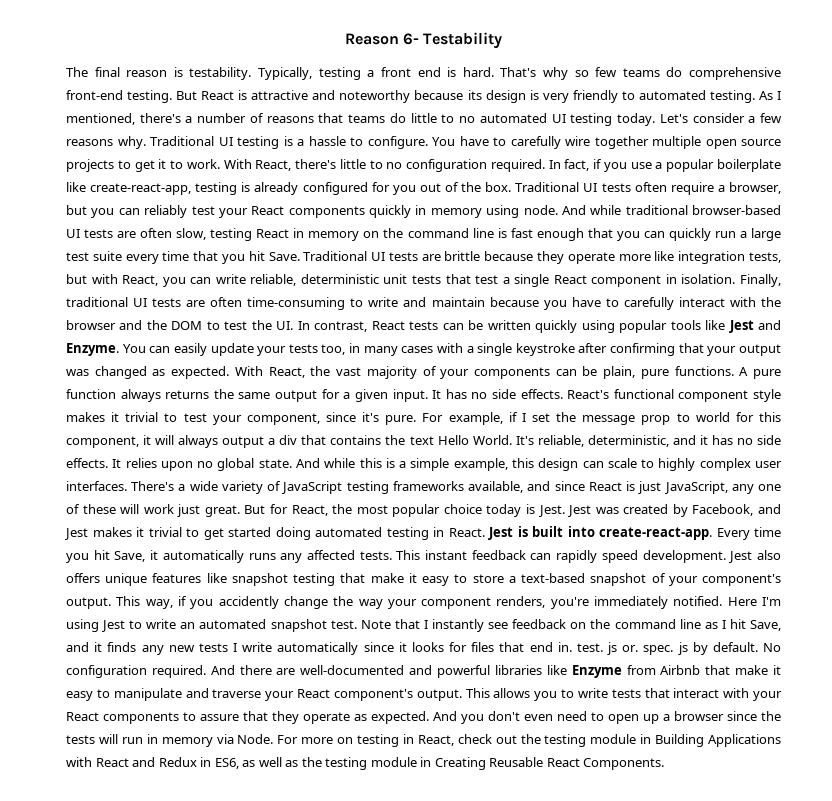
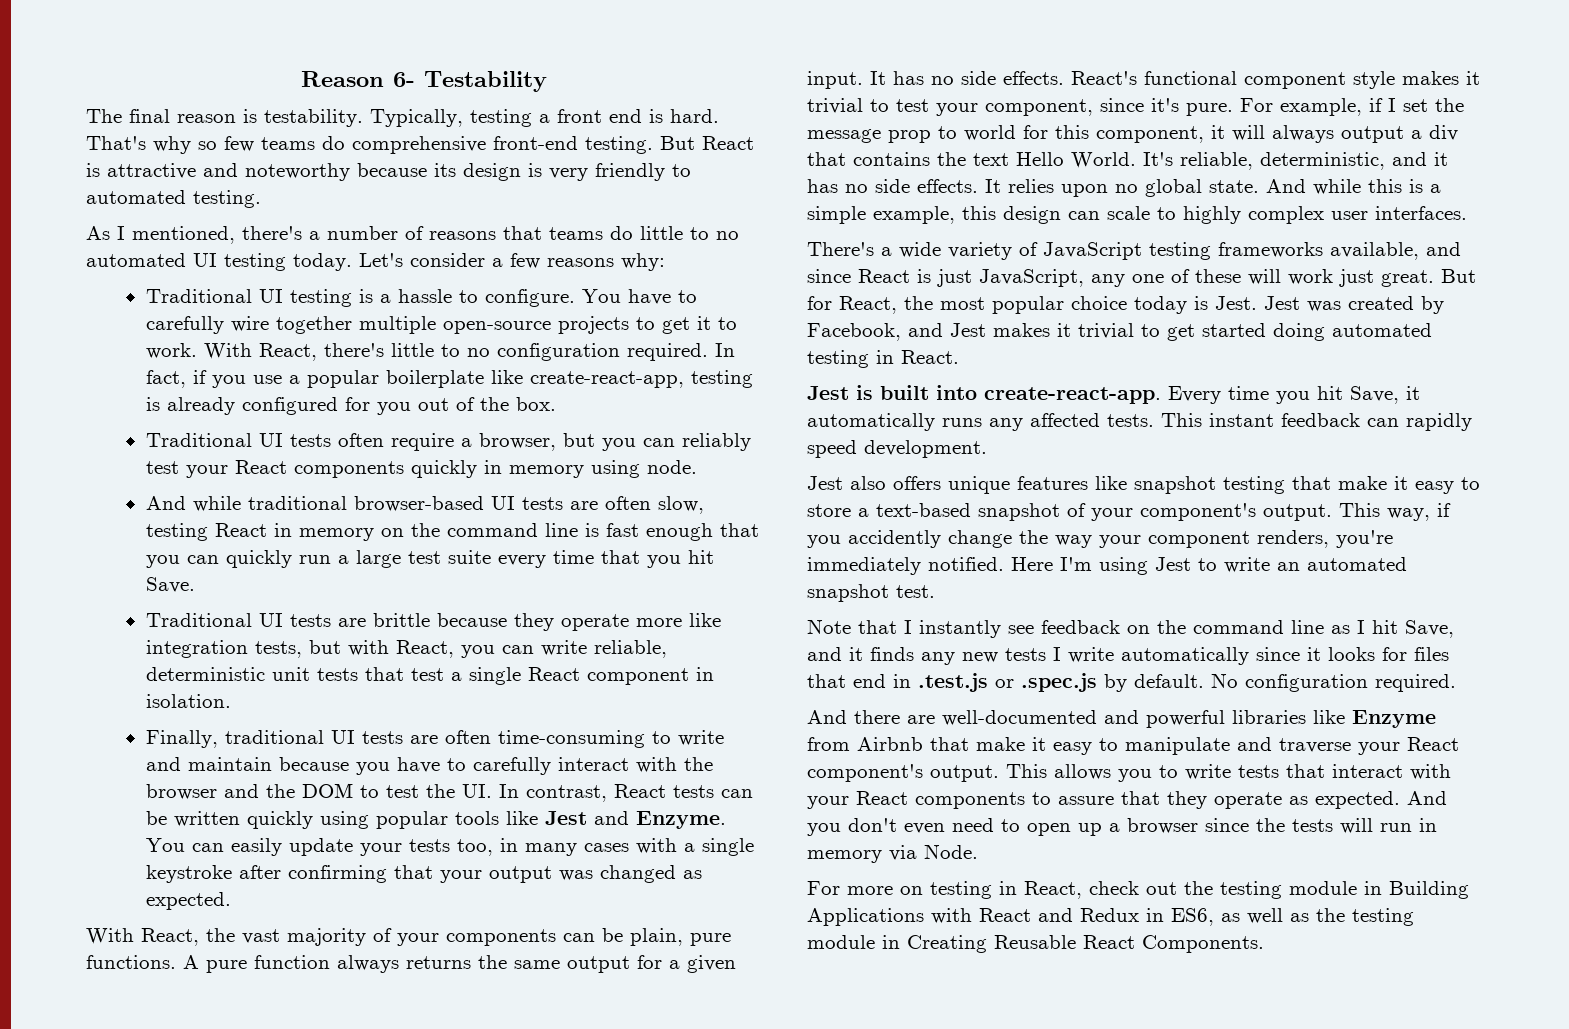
- But React is attractive and noteworthy because its design is very friendly to automated testing. As I mentioned, there's a number of reasons that teams do little to no automated UI testing today.
+ But React is attractive and noteworthy because its design is very friendly to automated testing.
+ As I mentioned, there's a number of reasons that teams do little to no automated UI testing today.
- Let's consider a few reasons why. Traditional UI testing is a hassle to configure.
+ Let's consider a few reasons why:
+ Traditional UI testing is a hassle to configure.
- You have to carefully wire together multiple open source projects to get it to work.
+ You have to carefully wire together multiple open-source projects to get it to work.
- In fact, if you use a popular boilerplate like create-react-app, testing is already configured for you out of the box. Traditional UI tests often require a browser, but you can reliably test your React components quickly in memory using node. And while traditional browser-based UI tests are often slow, testing React in memory on the command line is fast enough that you can quickly run a large test suite every time that you hit Save. Traditional UI tests are brittle because they operate more like integration tests, but with React, you can write reliable, deterministic unit tests that test a single React component in isolation. Finally, traditional UI tests are often time-consuming to write and maintain because you have to carefully interact with the browser and the DOM to test the UI. In contrast, React tests can be written quickly using popular tools like Jest and Enzyme.
+ In fact, if you use a popular boilerplate like create-react-app, testing is already configured for you out of the box.
+ Traditional UI tests often require a browser, but you can reliably test your React components quickly in memory using node.
+ And while traditional browser-based UI tests are often slow, testing React in memory on the command line is fast enough that you can quickly run a large test suite every time that you hit Save.
+ Traditional UI tests are brittle because they operate more like integration tests, but with React, you can write reliable, deterministic unit tests that test a single React component in isolation.
+ Finally, traditional UI tests are often time-consuming to write and maintain because you have to carefully interact with the browser and the DOM to test the UI. In contrast, React tests can be written quickly using popular tools like Jest and Enzyme.
- You can easily update your tests too, in many cases with a single keystroke after confirming that your output was changed as expected. With React, the vast majority of your components can be plain, pure functions.
+ You can easily update your tests too, in many cases with a single keystroke after confirming that your output was changed as expected.
+ With React, the vast majority of your components can be plain, pure functions.
- And while this is a simple example, this design can scale to highly complex user interfaces. There's a wide variety of JavaScript testing frameworks available, and since React is just JavaScript, any one of these will work just great.
+ And while this is a simple example, this design can scale to highly complex user interfaces.
+ There's a wide variety of JavaScript testing frameworks available, and since React is just JavaScript, any one of these will work just great.
- Jest was created by Facebook, and Jest makes it trivial to get started doing automated testing in React. Jest is built into create-react-app.
+ Jest was created by Facebook, and Jest makes it trivial to get started doing automated testing in React.
+ Jest is built into create-react-app.
- This instant feedback can rapidly speed development. Jest also offers unique features like snapshot testing that make it easy to store a text-based snapshot of your component's output.
+ This instant feedback can rapidly speed development.
+ Jest also offers unique features like snapshot testing that make it easy to store a text-based snapshot of your component's output.
- Here I'm using Jest to write an automated snapshot test. Note that I instantly see feedback on the command line as I hit Save, and it finds any new tests I write automatically since it looks for files that end in. test. js or. spec. js by default.
+ Here I'm using Jest to write an automated snapshot test.
+ Note that I instantly see feedback on the command line as I hit Save, and it finds any new tests I write automatically since it looks for files that end in .test.js or .spec.js by default.
- No configuration required. And there are well-documented and powerful libraries like Enzyme from Airbnb that make it easy to manipulate and traverse your React component's output.
+ No configuration required.
+ And there are well-documented and powerful libraries like Enzyme from Airbnb that make it easy to manipulate and traverse your React component's output.
- And you don't even need to open up a browser since the tests will run in memory via Node. For more on testing in React, check out the testing module in Building Applications with React and Redux in ES6, as well as the testing module in Creating Reusable React Components.
+ And you don't even need to open up a browser since the tests will run in memory via Node.
+ For more on testing in React, check out the testing module in Building Applications with React and Redux in ES6, as well as the testing module in Creating Reusable React Components.

